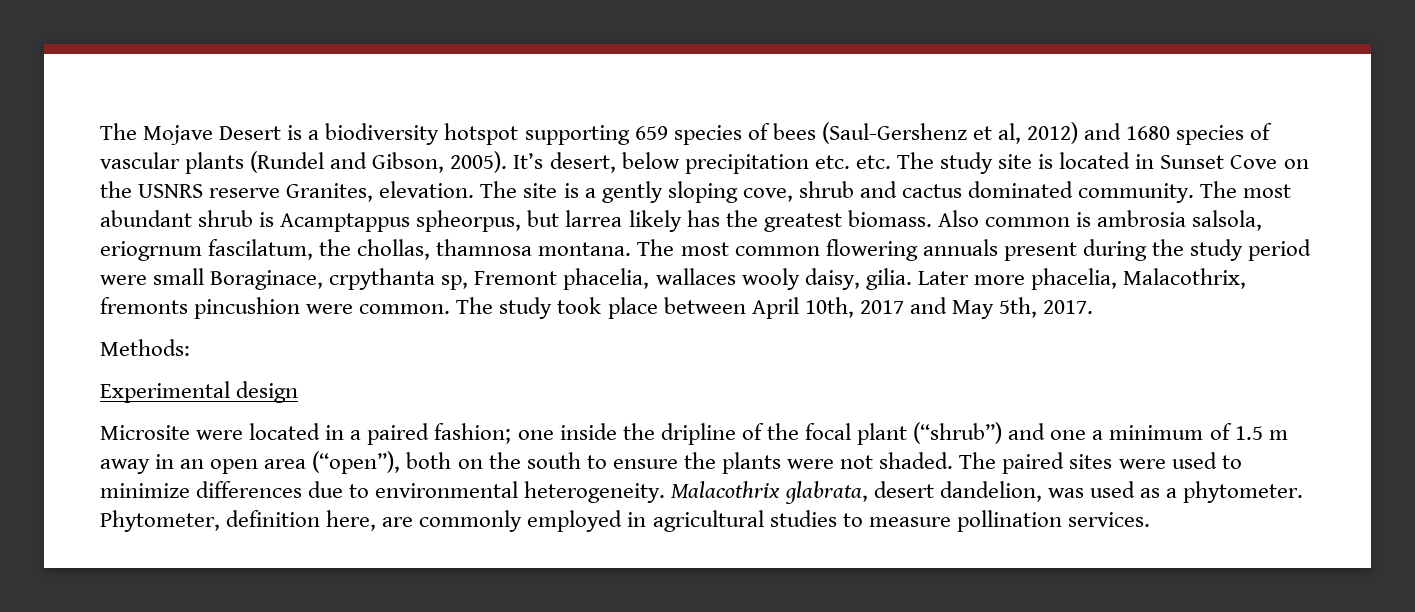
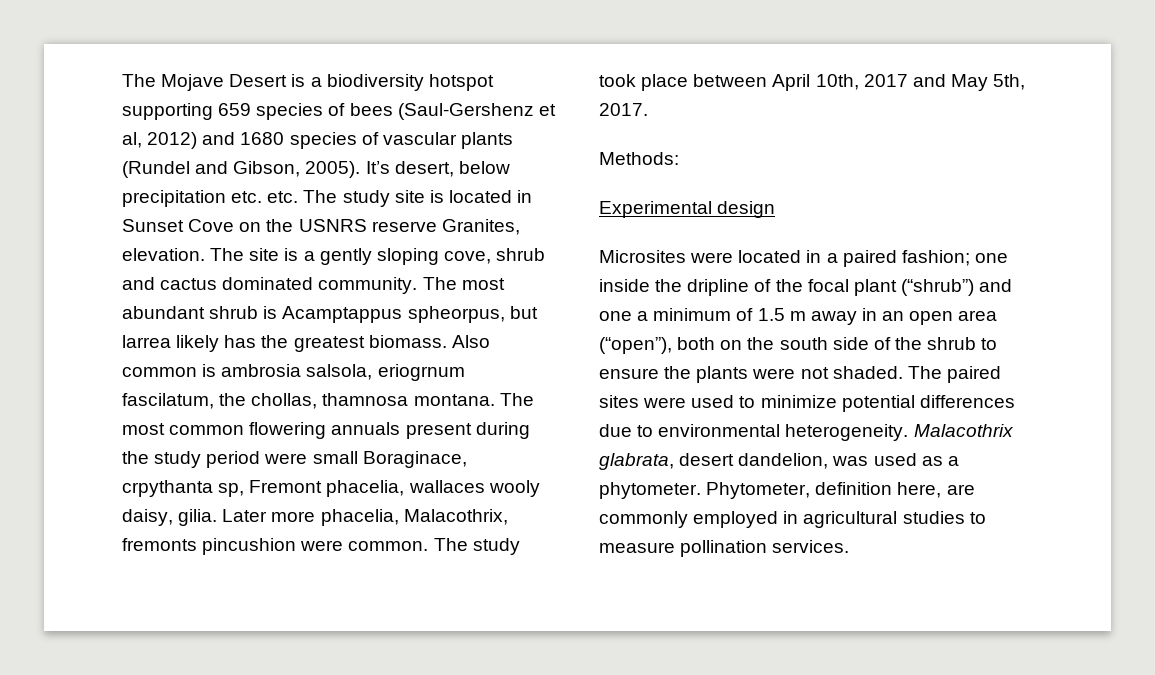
- Microsite were located in a paired fashion; one inside the dripline of the focal plant (“shrub”) and one a minimum of 1.5 m away in an open area (“open”), both on the south to ensure the plants were not shaded.
+ Microsites were located in a paired fashion; one inside the dripline of the focal plant (“shrub”) and one a minimum of 1.5 m away in an open area (“open”), both on the south side of the shrub to ensure the plants were not shaded.
- The paired sites were used to minimize differences due to environmental heterogeneity.
+ The paired sites were used to minimize potential differences due to environmental heterogeneity.

